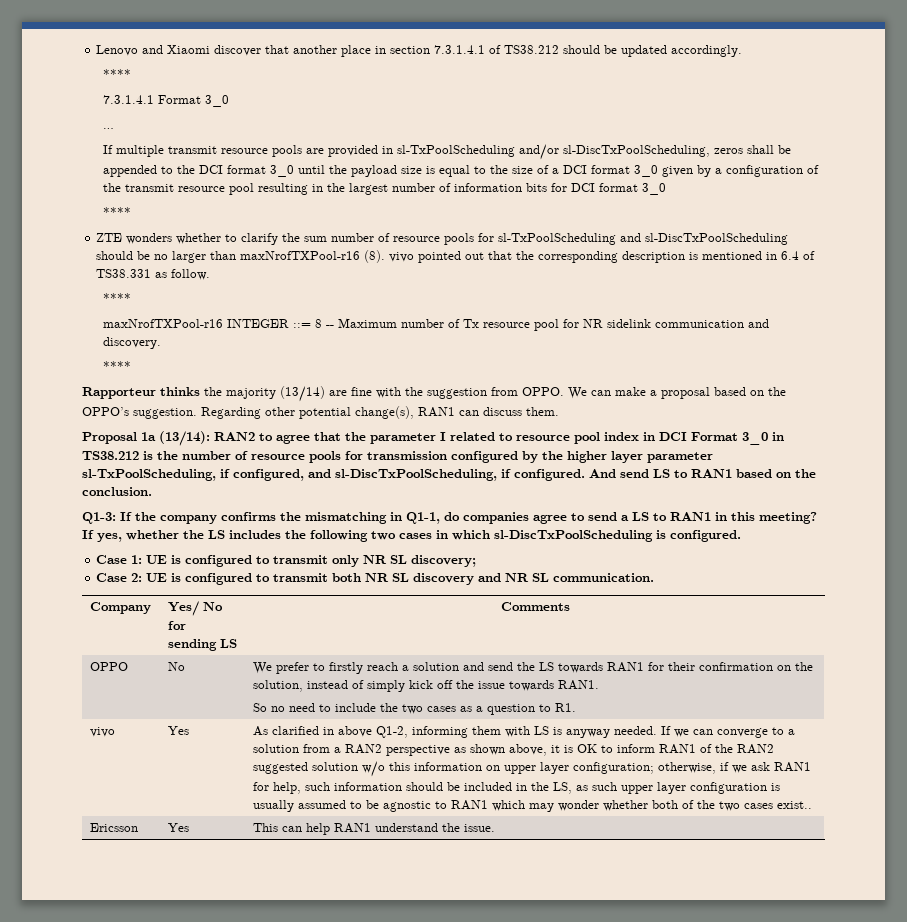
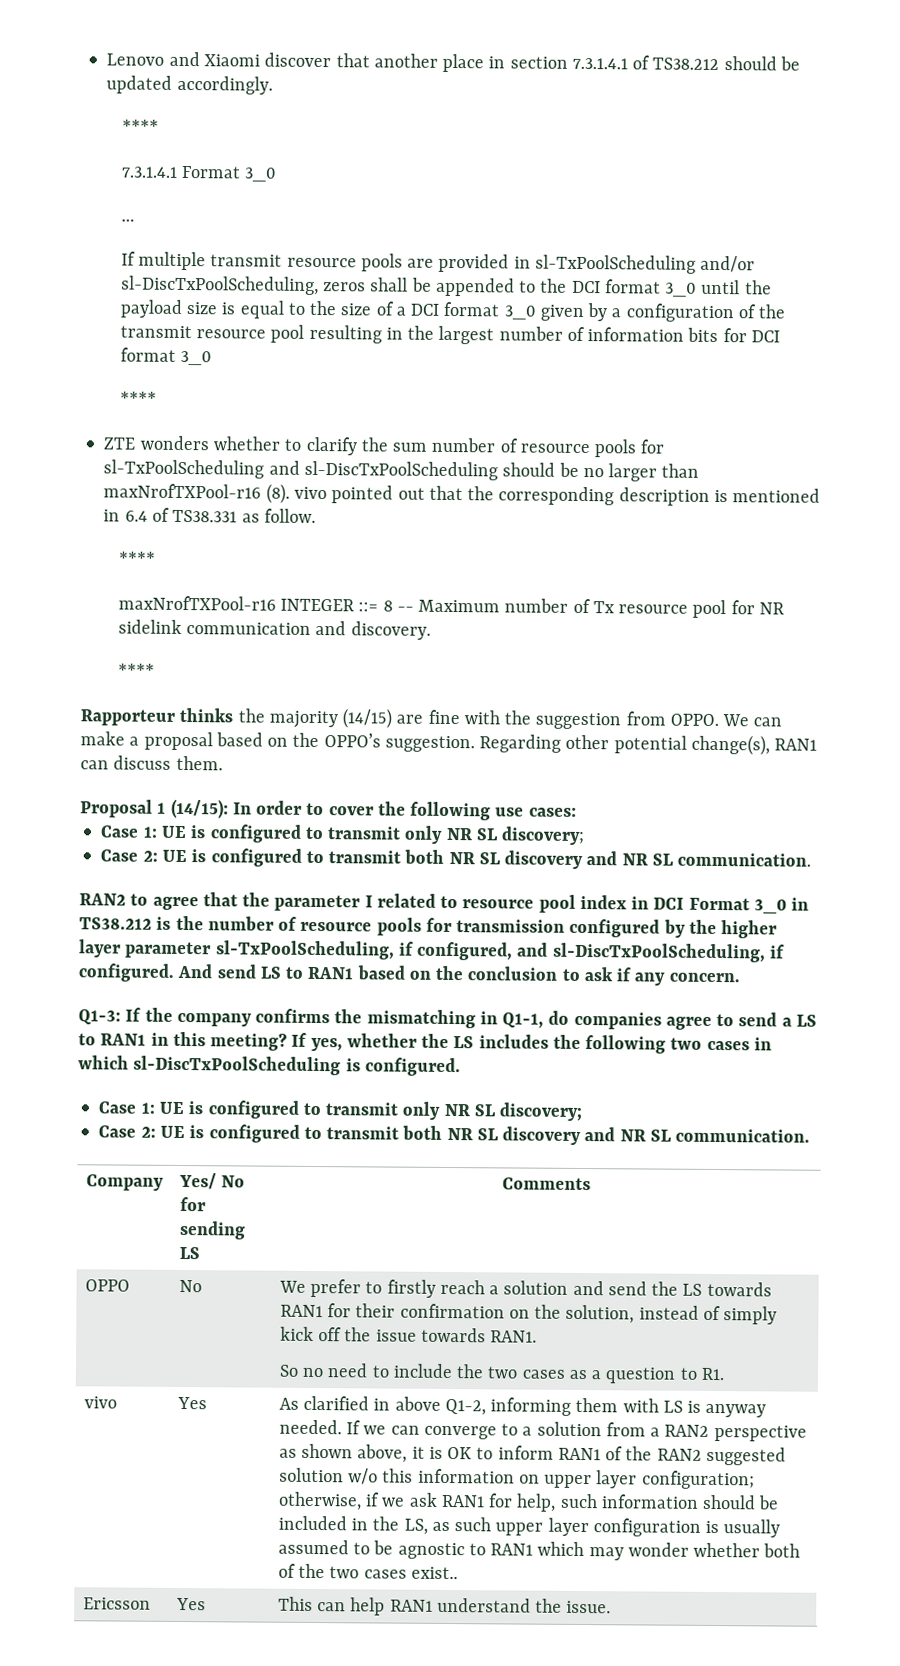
- Rapporteur thinks the majority (13/14) are fine with the suggestion from OPPO.
+ Rapporteur thinks the majority (14/15) are fine with the suggestion from OPPO.
- Proposal 1a (13/14): RAN2 to agree that the parameter I related to resource pool index in DCI Format 3_0 in TS38.212 is the number of resource pools for transmission configured by the higher layer parameter sl-TxPoolScheduling, if configured, and sl-DiscTxPoolScheduling, if configured.
+ Proposal 1 (14/15): In order to cover the following use cases:
+ Case 1: UE is configured to transmit only NR SL discovery;
+ Case 2: UE is configured to transmit both NR SL discovery and NR SL communication.
+ RAN2 to agree that the parameter I related to resource pool index in DCI Format 3_0 in TS38.212 is the number of resource pools for transmission configured by the higher layer parameter sl-TxPoolScheduling, if configured, and sl-DiscTxPoolScheduling, if configured.
- And send LS to RAN1 based on the conclusion.
+ And send LS to RAN1 based on the conclusion to ask if any concern.

